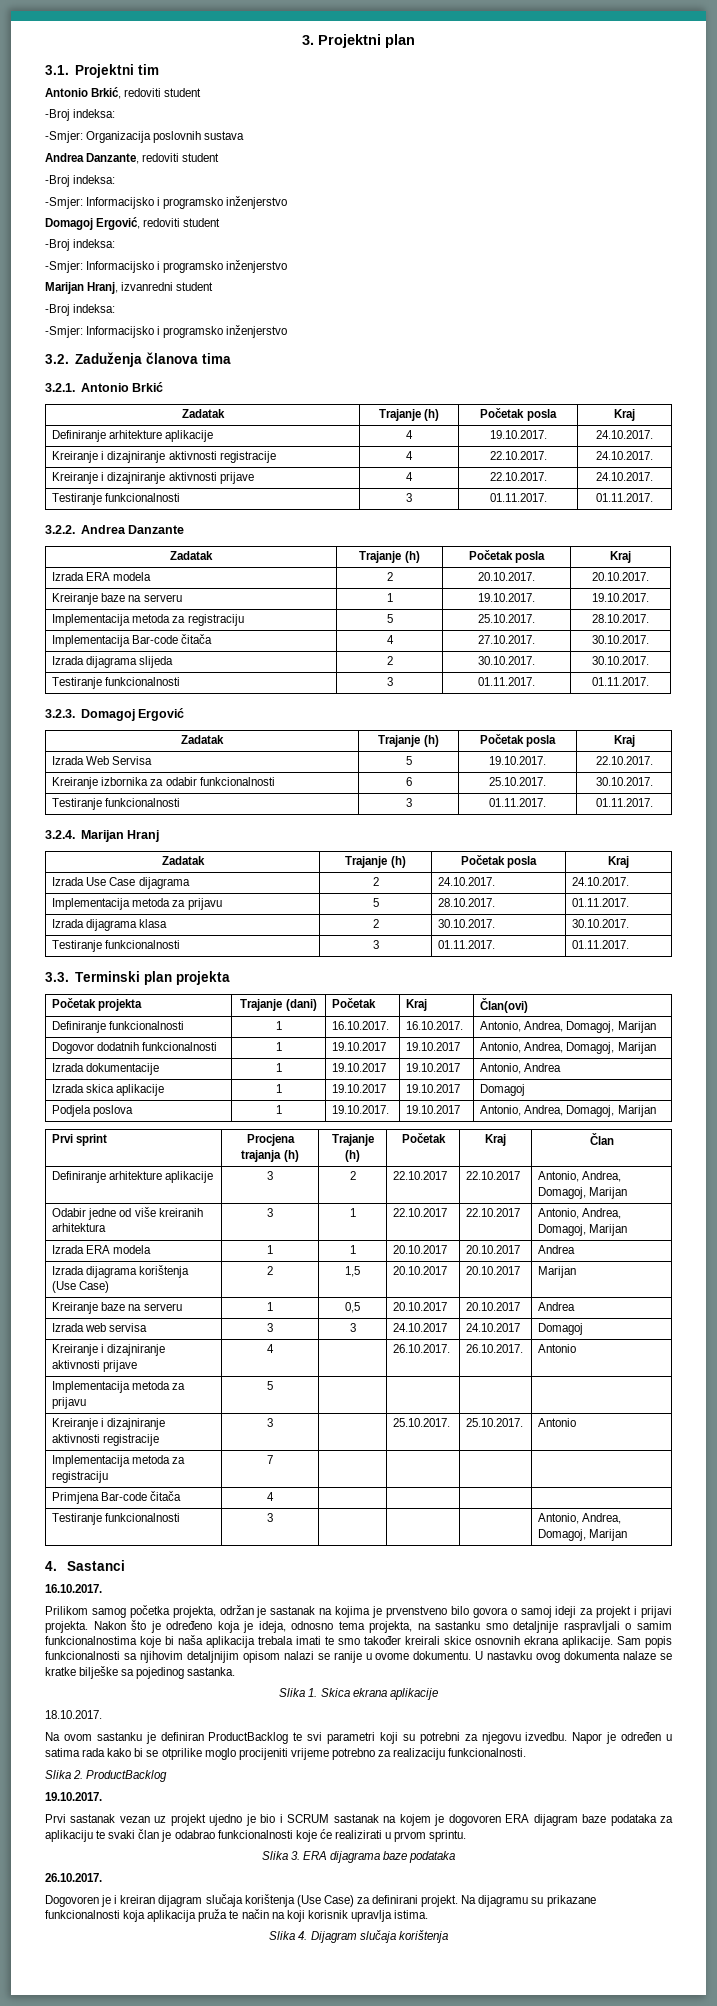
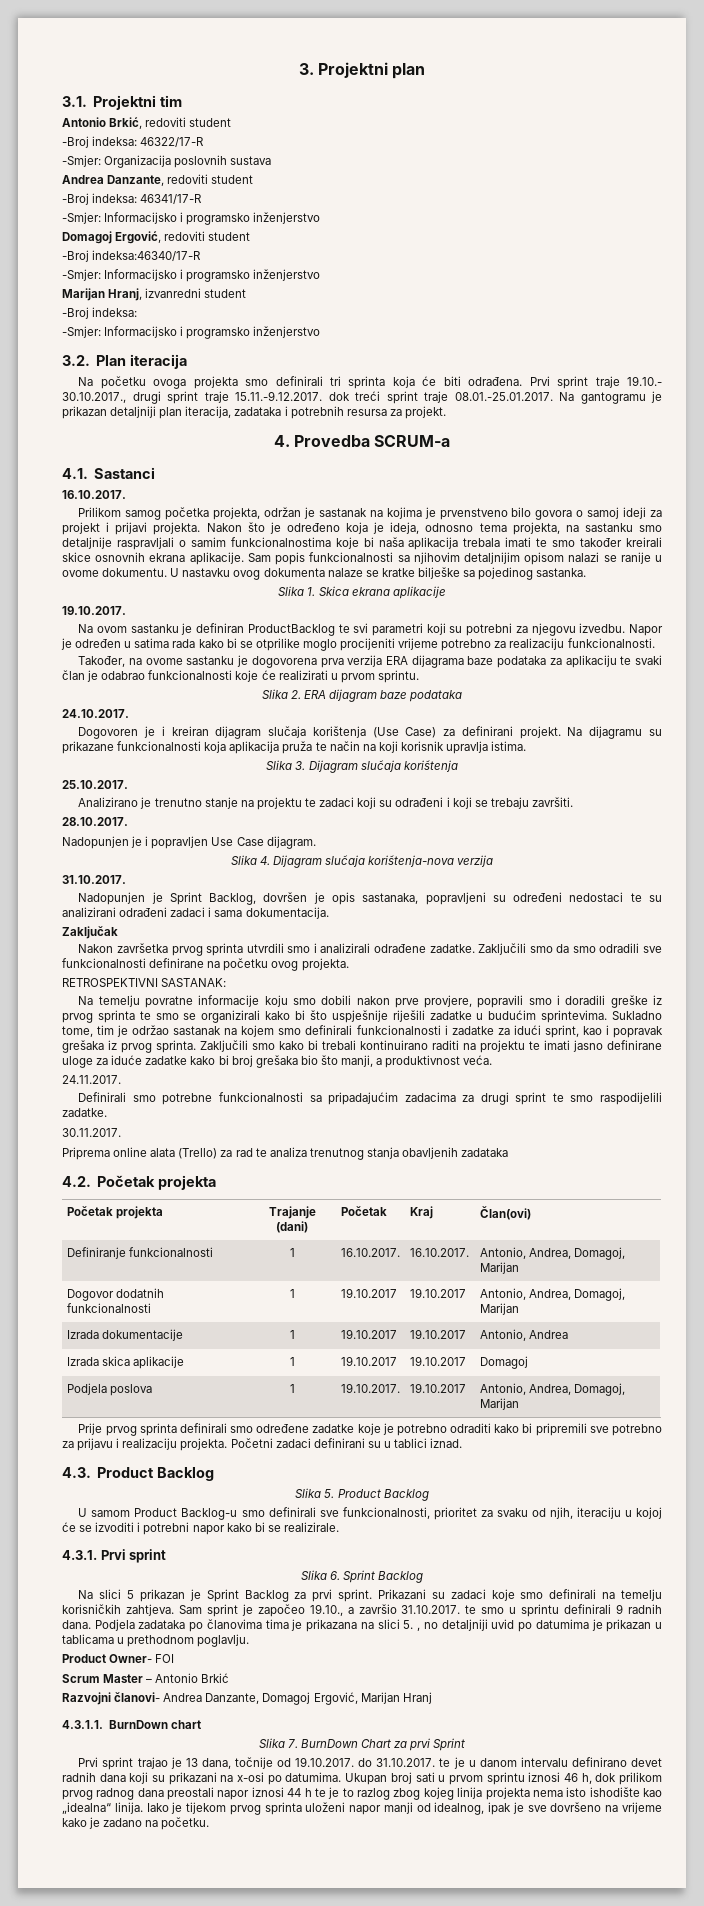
  Antonio Brkić, redoviti student
- -Broj indeksa:
+ -Broj indeksa: 46322/17-R
  Andrea Danzante, redoviti student
- -Broj indeksa:
+ -Broj indeksa: 46341/17-R
  Domagoj Ergović, redoviti student
- -Broj indeksa:
+ -Broj indeksa:46340/17-R
- 3.2. Zaduženja članova tima
- 3.2.1. Antonio Brkić
- Zadatak | Trajanje (h) | Početak posla | Kraj
- Definiranje arhitekture aplikacije | 4 | 19.10.2017. | 24.10.2017.
- Kreiranje i dizajniranje aktivnosti registracije | 4 | 22.10.2017. | 24.10.2017.
- Kreiranje i dizajniranje aktivnosti prijave | 4 | 22.10.2017. | 24.10.2017.
- Testiranje funkcionalnosti | 3 | 01.11.2017. | 01.11.2017.
- 3.2.2. Andrea Danzante
- Zadatak | Trajanje (h) | Početak posla | Kraj
- Izrada ERA modela | 2 | 20.10.2017. | 20.10.2017.
- Kreiranje baze na serveru | 1 | 19.10.2017. | 19.10.2017.
- Implementacija metoda za registraciju | 5 | 25.10.2017. | 28.10.2017.
- Implementacija Bar-code čitača | 4 | 27.10.2017. | 30.10.2017.
- Izrada dijagrama slijeda | 2 | 30.10.2017. | 30.10.2017.
- Testiranje funkcionalnosti | 3 | 01.11.2017. | 01.11.2017.
- 3.2.3. Domagoj Ergović
- Zadatak | Trajanje (h) | Početak posla | Kraj
- Izrada Web Servisa | 5 | 19.10.2017. | 22.10.2017.
- Kreiranje izbornika za odabir funkcionalnosti | 6 | 25.10.2017. | 30.10.2017.
- Testiranje funkcionalnosti | 3 | 01.11.2017. | 01.11.2017.
- 3.2.4. Marijan Hranj
- Zadatak | Trajanje (h) | Početak posla | Kraj
- Izrada Use Case dijagrama | 2 | 24.10.2017. | 24.10.2017.
- Implementacija metoda za prijavu | 5 | 28.10.2017. | 01.11.2017.
- Izrada dijagrama klasa | 2 | 30.10.2017. | 30.10.2017.
- Testiranje funkcionalnosti | 3 | 01.11.2017. | 01.11.2017.
- 3.3. Terminski plan projekta
- Početak projekta | Trajanje (dani) | Početak | Kraj | Član(ovi)
- Definiranje funkcionalnosti | 1 | 16.10.2017. | 16.10.2017. | Antonio, Andrea, Domagoj, Marijan
- Dogovor dodatnih funkcionalnosti | 1 | 19.10.2017 | 19.10.2017 | Antonio, Andrea, Domagoj, Marijan
- Izrada dokumentacije | 1 | 19.10.2017 | 19.10.2017 | Antonio, Andrea
- Izrada skica aplikacije | 1 | 19.10.2017 | 19.10.2017 | Domagoj
- Podjela poslova | 1 | 19.10.2017. | 19.10.2017 | Antonio, Andrea, Domagoj, Marijan
- Prvi sprint | Procjena trajanja (h) | Trajanje (h) | Početak | Kraj | Član
- Definiranje arhitekture aplikacije | 3 | 2 | 22.10.2017 | 22.10.2017 | Antonio, Andrea, Domagoj, Marijan
- Odabir jedne od više kreiranih arhitektura | 3 | 1 | 22.10.2017 | 22.10.2017 | Antonio, Andrea, Domagoj, Marijan
- Izrada ERA modela | 1 | 1 | 20.10.2017 | 20.10.2017 | Andrea
- Izrada dijagrama korištenja (Use Case) | 2 | 1,5 | 20.10.2017 | 20.10.2017 | Marijan
- Kreiranje baze na serveru | 1 | 0,5 | 20.10.2017 | 20.10.2017 | Andrea
- Izrada web servisa | 3 | 3 | 24.10.2017 | 24.10.2017 | Domagoj
- Kreiranje i dizajniranje aktivnosti prijave | 4 | | 26.10.2017. | 26.10.2017. | Antonio
- Implementacija metoda za prijavu | 5 | | | |
- Kreiranje i dizajniranje aktivnosti registracije | 3 | | 25.10.2017. | 25.10.2017. | Antonio
- Implementacija metoda za registraciju | 7 | | | |
- Primjena Bar-code čitača | 4 | | | |
- Testiranje funkcionalnosti | 3 | | | | Antonio, Andrea, Domagoj, Marijan
- 4. Sastanci
+ 3.2. Plan iteracija
+ Na početku ovoga projekta smo definirali tri sprinta koja će biti odrađena. Prvi sprint traje 19.10.- 30.10.2017., drugi sprint traje 15.11.-9.12.2017. dok treći sprint traje 08.01.-25.01.2017. Na gantogramu je prikazan detaljniji plan iteracija, zadataka i potrebnih resursa za projekt.
+ 4. Provedba SCRUM-a
+ 4.1. Sastanci
  Slika 1. Skica ekrana aplikacije
- 18.10.2017.
+ 19.10.2017.
- Slika 2. ProductBacklog
- 19.10.2017.
- Prvi sastanak vezan uz projekt ujedno je bio i SCRUM sastanak na kojem je dogovoren ERA dijagram baze podataka za aplikaciju te svaki član je odabrao funkcionalnosti koje će realizirati u prvom sprintu.
+ Također, na ovome sastanku je dogovorena prva verzija ERA dijagrama baze podataka za aplikaciju te svaki član je odabrao funkcionalnosti koje će realizirati u prvom sprintu.
- Slika 3. ERA dijagrama baze podataka
- 26.10.2017.
+ Slika 2. ERA dijagram baze podataka
+ 24.10.2017.
- Slika 4. Dijagram slučaja korištenja
+ Slika 3. Dijagram slučaja korištenja
+ 25.10.2017.
+ Analizirano je trenutno stanje na projektu te zadaci koji su odrađeni i koji se trebaju završiti.
+ 28.10.2017.
+ Nadopunjen je i popravljen Use Case dijagram.
+ Slika 4. Dijagram slučaja korištenja-nova verzija
+ 31.10.2017.
+ Nadopunjen je Sprint Backlog, dovršen je opis sastanaka, popravljeni su određeni nedostaci te su analizirani odrađeni zadaci i sama dokumentacija.
+ Zaključak
+ Nakon završetka prvog sprinta utvrdili smo i analizirali odrađene zadatke. Zaključili smo da smo odradili sve funkcionalnosti definirane na početku ovog projekta.
+ RETROSPEKTIVNI SASTANAK:
+ Na temelju povratne informacije koju smo dobili nakon prve provjere, popravili smo i doradili greške iz prvog sprinta te smo se organizirali kako bi što uspješnije riješili zadatke u budućim sprintevima. Sukladno tome, tim je održao sastanak na kojem smo definirali funkcionalnosti i zadatke za idući sprint, kao i popravak grešaka iz prvog sprinta. Zaključili smo kako bi trebali kontinuirano raditi na projektu te imati jasno definirane uloge za iduće zadatke kako bi broj grešaka bio što manji, a produktivnost veća.
+ 24.11.2017.
+ Definirali smo potrebne funkcionalnosti sa pripadajućim zadacima za drugi sprint te smo raspodijelili zadatke.
+ 30.11.2017.
+ Priprema online alata (Trello) za rad te analiza trenutnog stanja obavljenih zadataka
+ 4.2. Početak projekta
+ Početak projekta | Trajanje (dani) | Početak | Kraj | Član(ovi)
+ Definiranje funkcionalnosti | 1 | 16.10.2017. | 16.10.2017. | Antonio, Andrea, Domagoj, Marijan
+ Dogovor dodatnih funkcionalnosti | 1 | 19.10.2017 | 19.10.2017 | Antonio, Andrea, Domagoj, Marijan
+ Izrada dokumentacije | 1 | 19.10.2017 | 19.10.2017 | Antonio, Andrea
+ Izrada skica aplikacije | 1 | 19.10.2017 | 19.10.2017 | Domagoj
+ Podjela poslova | 1 | 19.10.2017. | 19.10.2017 | Antonio, Andrea, Domagoj, Marijan
+ Prije prvog sprinta definirali smo određene zadatke koje je potrebno odraditi kako bi pripremili sve potrebno za prijavu i realizaciju projekta. Početni zadaci definirani su u tablici iznad.
+ 4.3. Product Backlog
+ Slika 5. Product Backlog
+ U samom Product Backlog-u smo definirali sve funkcionalnosti, prioritet za svaku od njih, iteraciju u kojoj će se izvoditi i potrebni napor kako bi se realizirale.
+ 4.3.1. Prvi sprint
+ Slika 6. Sprint Backlog
+ Na slici 5 prikazan je Sprint Backlog za prvi sprint. Prikazani su zadaci koje smo definirali na temelju korisničkih zahtjeva. Sam sprint je započeo 19.10., a završio 31.10.2017. te smo u sprintu definirali 9 radnih dana. Podjela zadataka po članovima tima je prikazana na slici 5. , no detaljniji uvid po datumima je prikazan u tablicama u prethodnom poglavlju.
+ Product Owner- FOI
+ Scrum Master – Antonio Brkić
+ Razvojni članovi- Andrea Danzante, Domagoj Ergović, Marijan Hranj
+ 4.3.1.1. BurnDown chart
+ Slika 7. BurnDown Chart za prvi Sprint
+ Prvi sprint trajao je 13 dana, točnije od 19.10.2017. do 31.10.2017. te je u danom intervalu definirano devet radnih dana koji su prikazani na x-osi po datumima. Ukupan broj sati u prvom sprintu iznosi 46 h, dok prilikom prvog radnog dana preostali napor iznosi 44 h te je to razlog zbog kojeg linija projekta nema isto ishodište kao „idealna“ linija. Iako je tijekom prvog sprinta uloženi napor manji od idealnog, ipak je sve dovršeno na vrijeme kako je zadano na početku.

